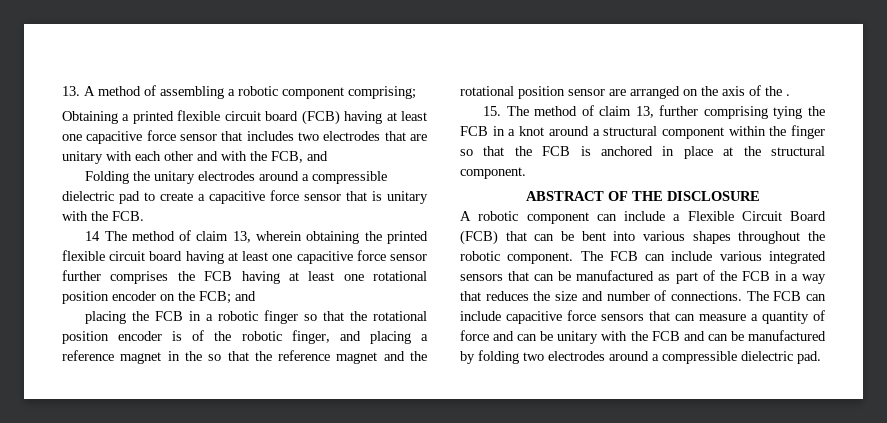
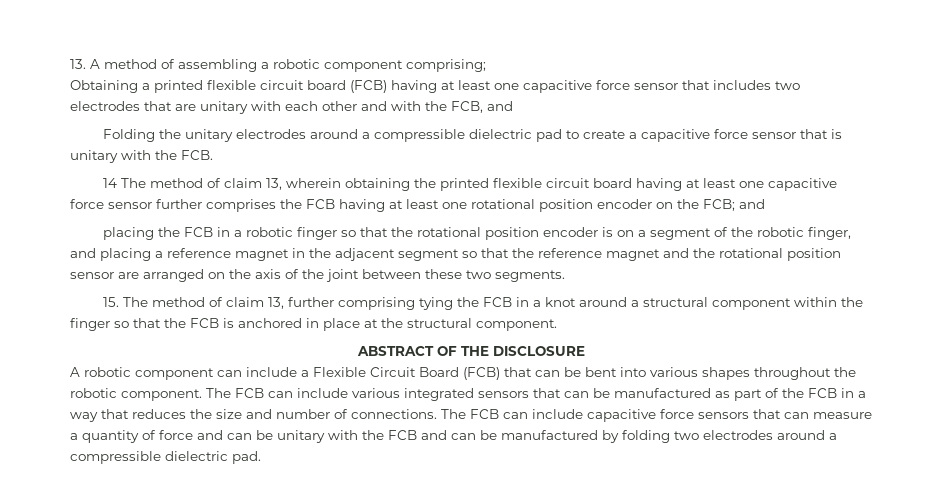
- placing the FCB in a robotic finger so that the rotational position encoder is of the robotic finger, and placing a reference magnet in the so that the reference magnet and the rotational position sensor are arranged on the axis of the .
+ placing the FCB in a robotic finger so that the rotational position encoder is on a segment of the robotic finger, and placing a reference magnet in the adjacent segment so that the reference magnet and the rotational position sensor are arranged on the axis of the joint between these two segments.

